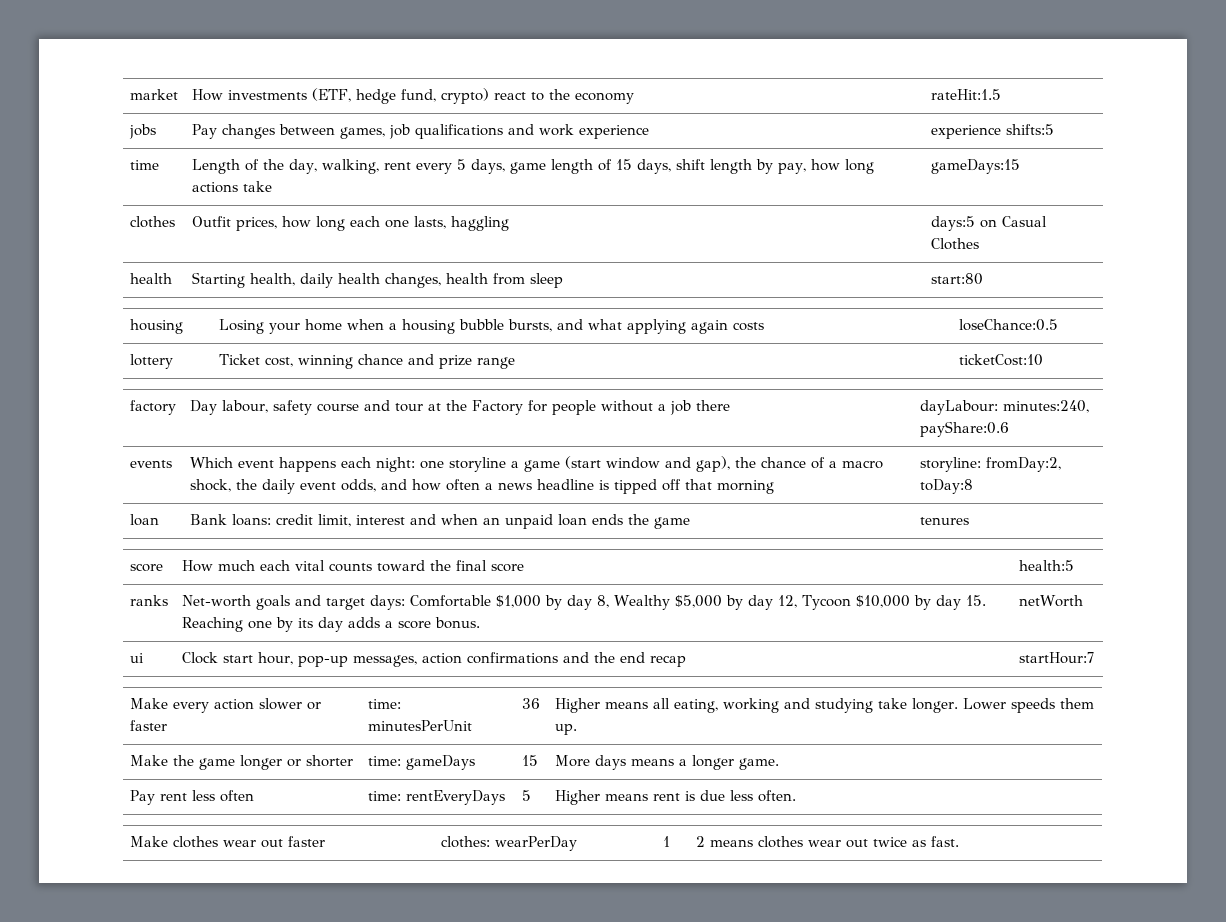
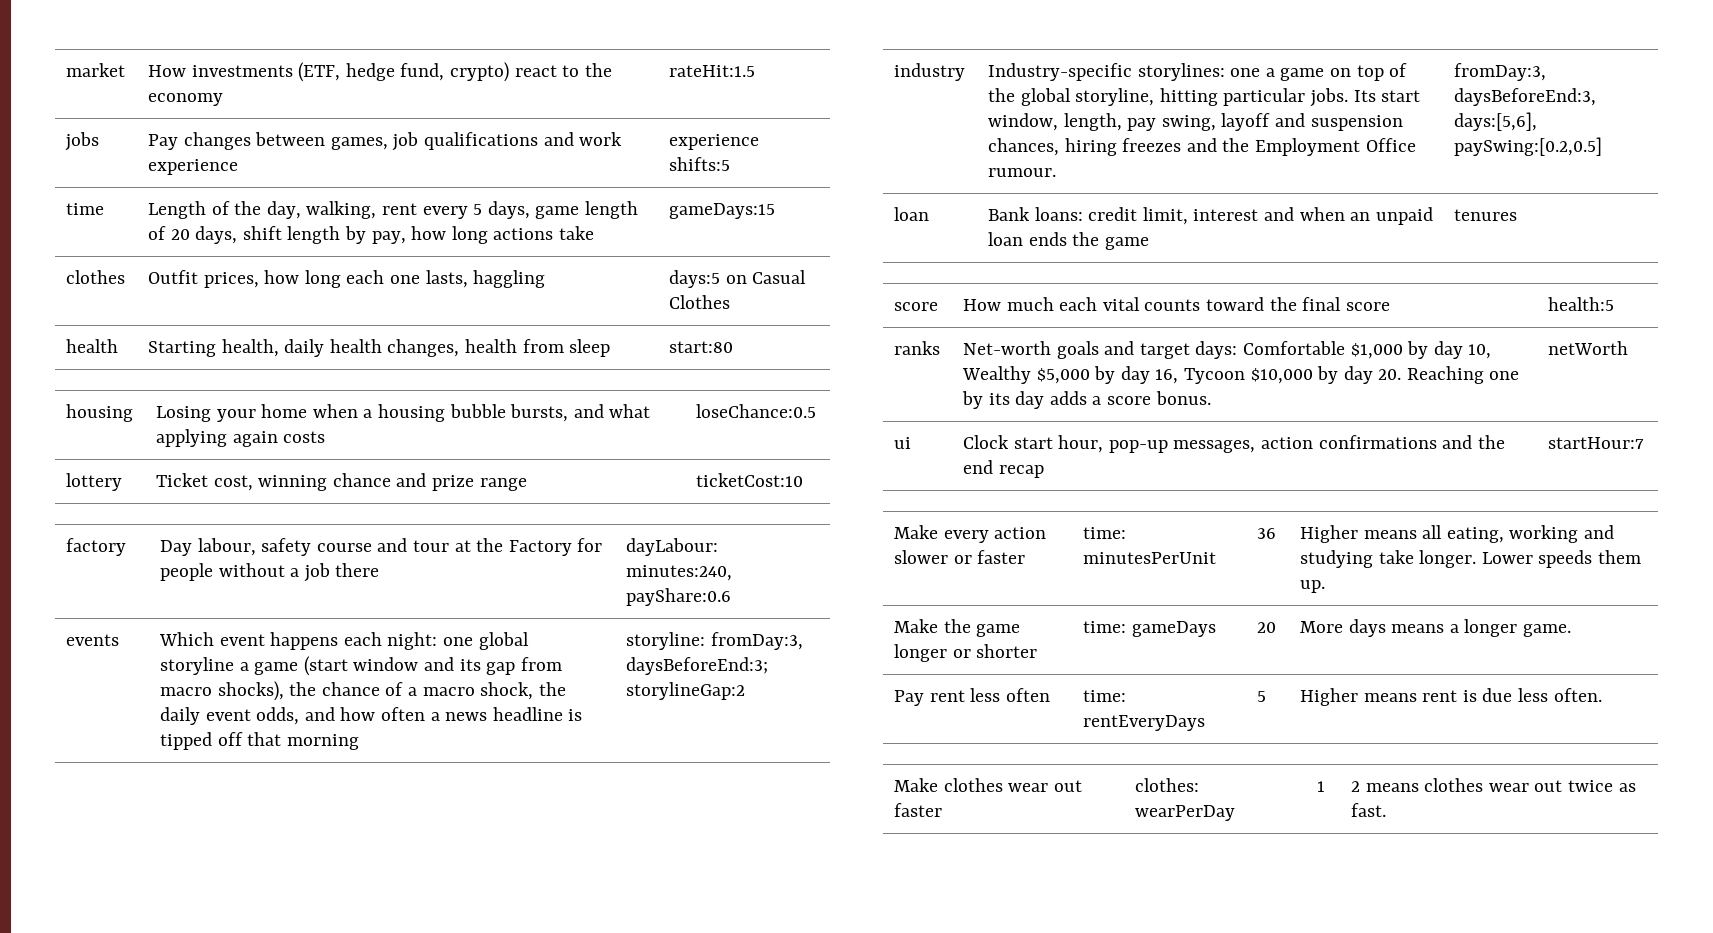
- time | Length of the day, walking, rent every 5 days, game length of 15 days, shift length by pay, how long actions take | gameDays:15
+ time | Length of the day, walking, rent every 5 days, game length of 20 days, shift length by pay, how long actions take | gameDays:15
- Which event happens each night: one storyline a game (start window and gap), the chance of a macro shock, the daily event odds, and how often a news headline is tipped off that morning
+ Which event happens each night: one global storyline a game (start window and its gap from macro shocks), the chance of a macro shock, the daily event odds, and how often a news headline is tipped off that morning
- storyline: fromDay:2, toDay:8
+ storyline: fromDay:3, daysBeforeEnd:3; storylineGap:2
+ industry | Industry-specific storylines: one a game on top of the global storyline, hitting particular jobs. Its start window, length, pay swing, layoff and suspension chances, hiring freezes and the Employment Office rumour. | fromDay:3, daysBeforeEnd:3, days:[5,6], paySwing:[0.2,0.5]
- ranks | Net-worth goals and target days: Comfortable $1,000 by day 8, Wealthy $5,000 by day 12, Tycoon $10,000 by day 15. Reaching one by its day adds a score bonus. | netWorth
+ ranks | Net-worth goals and target days: Comfortable $1,000 by day 10, Wealthy $5,000 by day 16, Tycoon $10,000 by day 20. Reaching one by its day adds a score bonus. | netWorth
- Make the game longer or shorter | time: gameDays | 15 | More days means a longer game.
+ Make the game longer or shorter | time: gameDays | 20 | More days means a longer game.

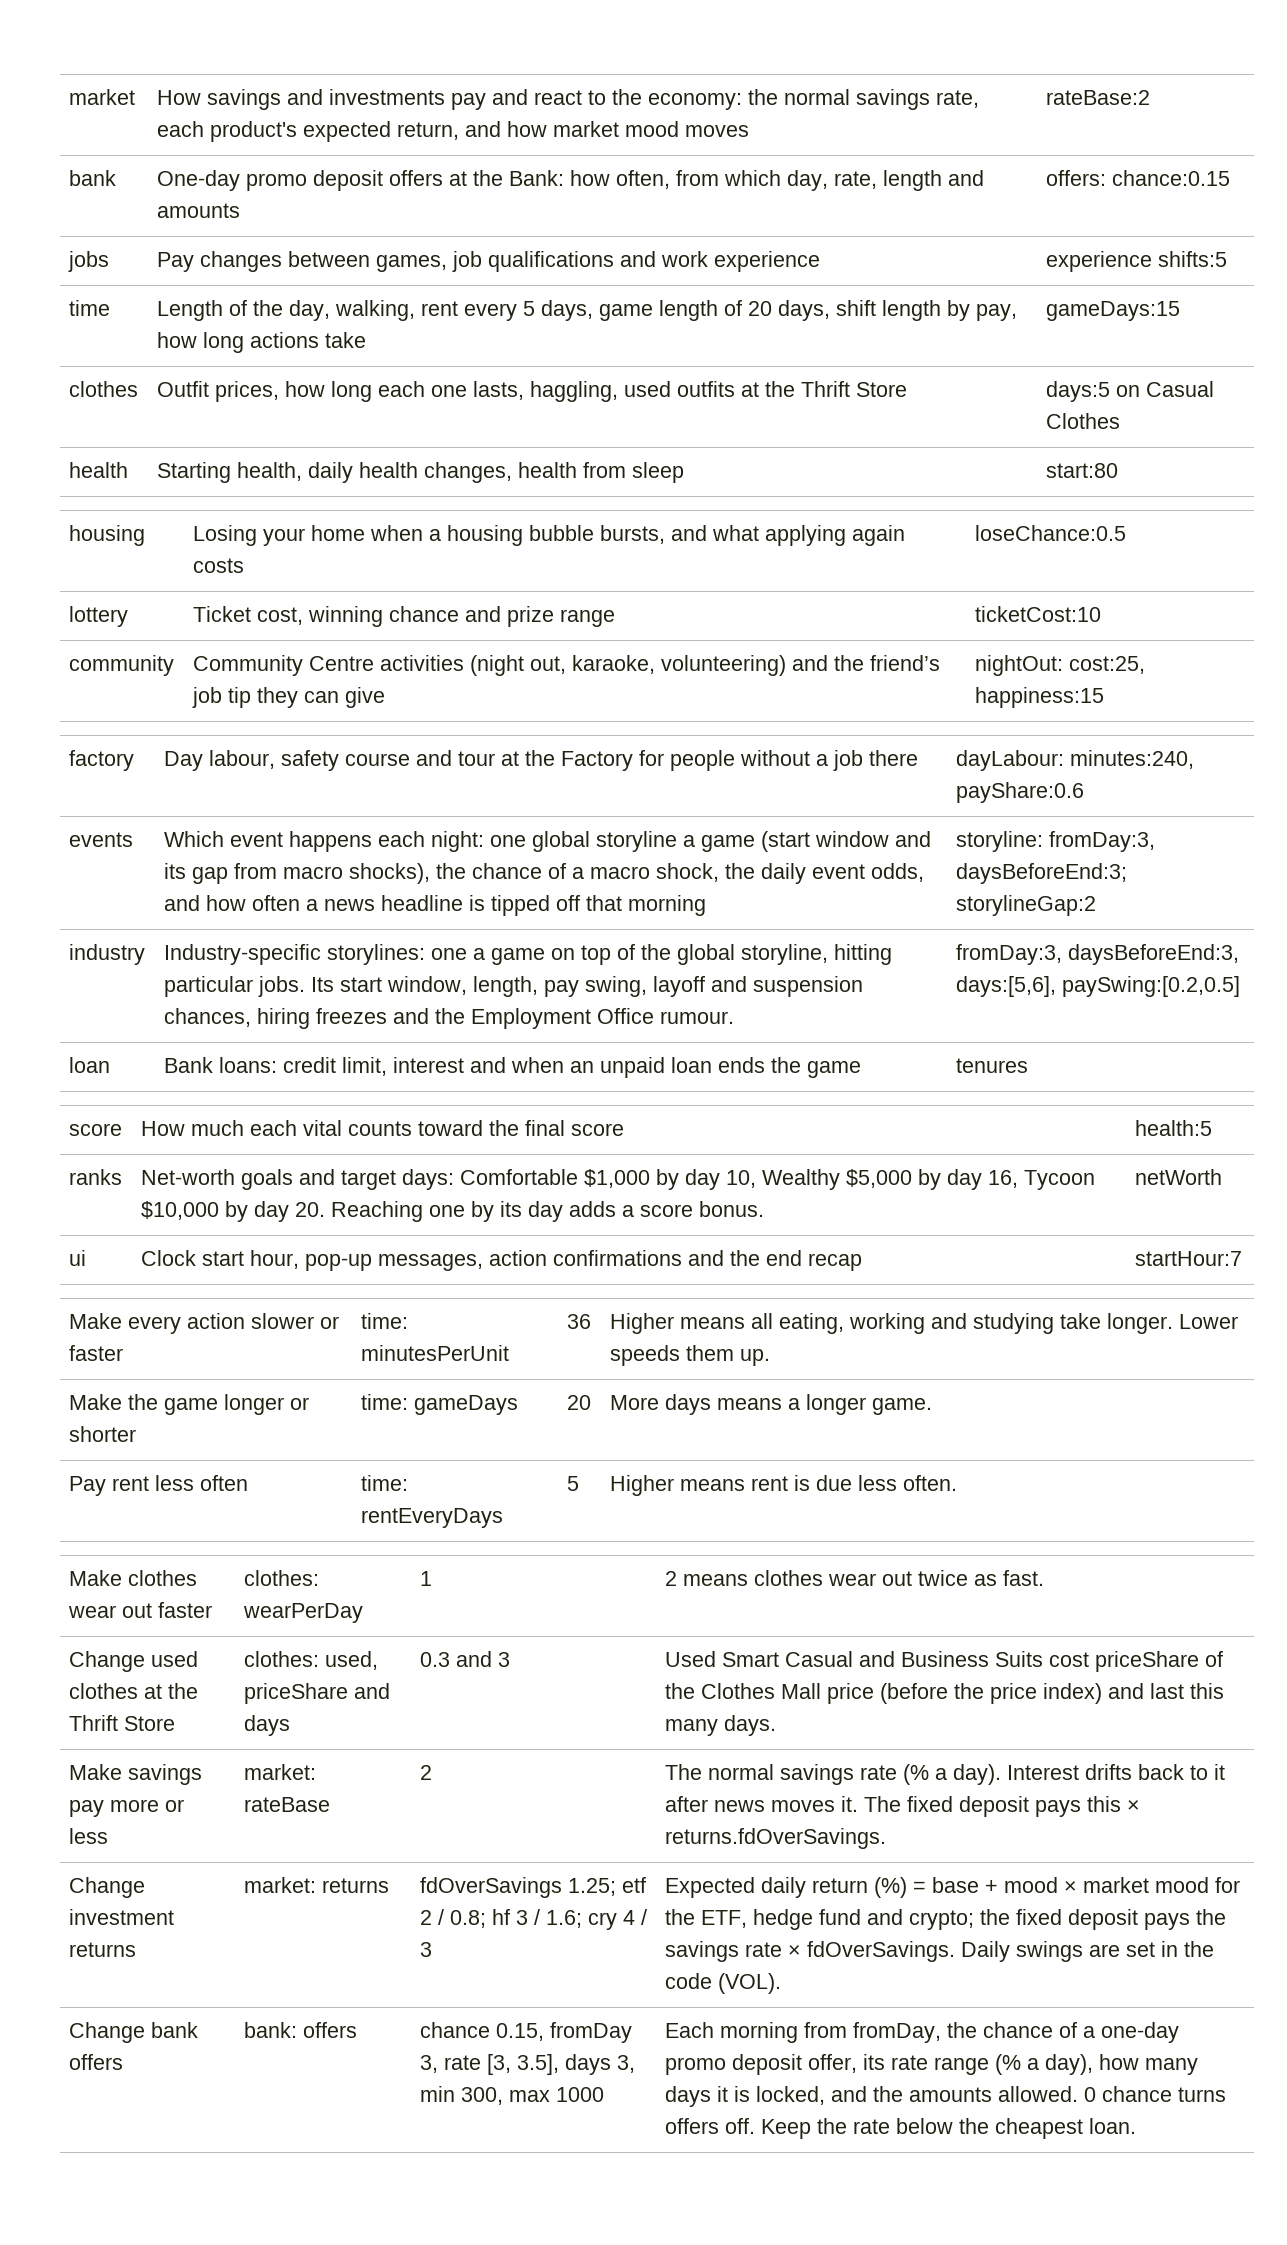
- market | How investments (ETF, hedge fund, crypto) react to the economy | rateHit:1.5
+ market | How savings and investments pay and react to the economy: the normal savings rate, each product's expected return, and how market mood moves | rateBase:2
+ bank | One-day promo deposit offers at the Bank: how often, from which day, rate, length and amounts | offers: chance:0.15
- clothes | Outfit prices, how long each one lasts, haggling | days:5 on Casual Clothes
+ clothes | Outfit prices, how long each one lasts, haggling, used outfits at the Thrift Store | days:5 on Casual Clothes
+ community | Community Centre activities (night out, karaoke, volunteering) and the friend’s job tip they can give | nightOut: cost:25, happiness:15
+ Change used clothes at the Thrift Store | clothes: used, priceShare and days | 0.3 and 3 | Used Smart Casual and Business Suits cost priceShare of the Clothes Mall price (before the price index) and last this many days.
+ Make savings pay more or less | market: rateBase | 2 | The normal savings rate (% a day). Interest drifts back to it after news moves it. The fixed deposit pays this × returns.fdOverSavings.
+ Change investment returns | market: returns | fdOverSavings 1.25; etf 2 / 0.8; hf 3 / 1.6; cry 4 / 3 | Expected daily return (%) = base + mood × market mood for the ETF, hedge fund and crypto; the fixed deposit pays the savings rate × fdOverSavings. Daily swings are set in the code (VOL).
+ Change bank offers | bank: offers | chance 0.15, fromDay 3, rate [3, 3.5], days 3, min 300, max 1000 | Each morning from fromDay, the chance of a one-day promo deposit offer, its rate range (% a day), how many days it is locked, and the amounts allowed. 0 chance turns offers off. Keep the rate below the cheapest loan.

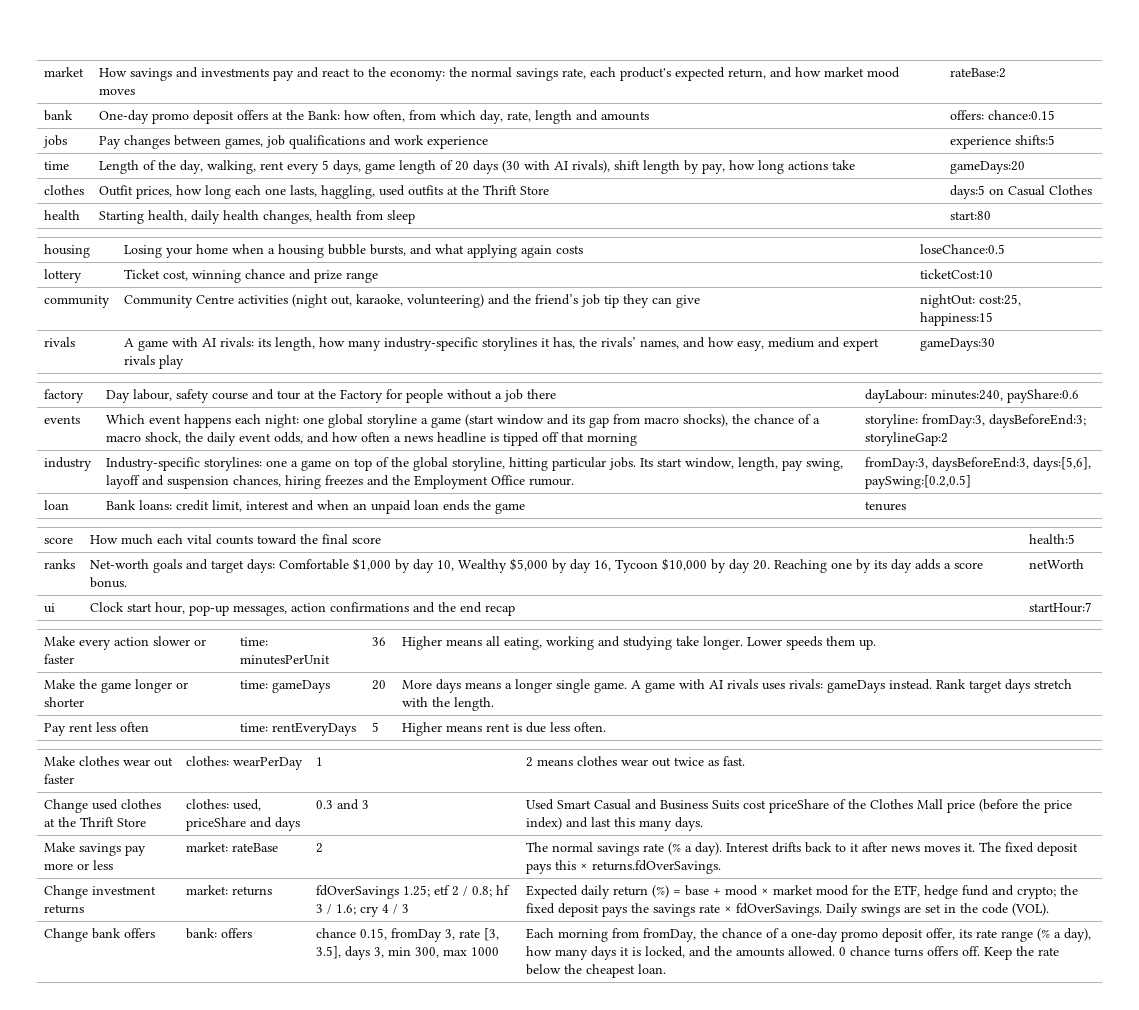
- time | Length of the day, walking, rent every 5 days, game length of 20 days, shift length by pay, how long actions take | gameDays:15
+ time | Length of the day, walking, rent every 5 days, game length of 20 days (30 with AI rivals), shift length by pay, how long actions take | gameDays:20
+ rivals | A game with AI rivals: its length, how many industry-specific storylines it has, the rivals’ names, and how easy, medium and expert rivals play | gameDays:30
- Make the game longer or shorter | time: gameDays | 20 | More days means a longer game.
+ Make the game longer or shorter | time: gameDays | 20 | More days means a longer single game. A game with AI rivals uses rivals: gameDays instead. Rank target days stretch with the length.

